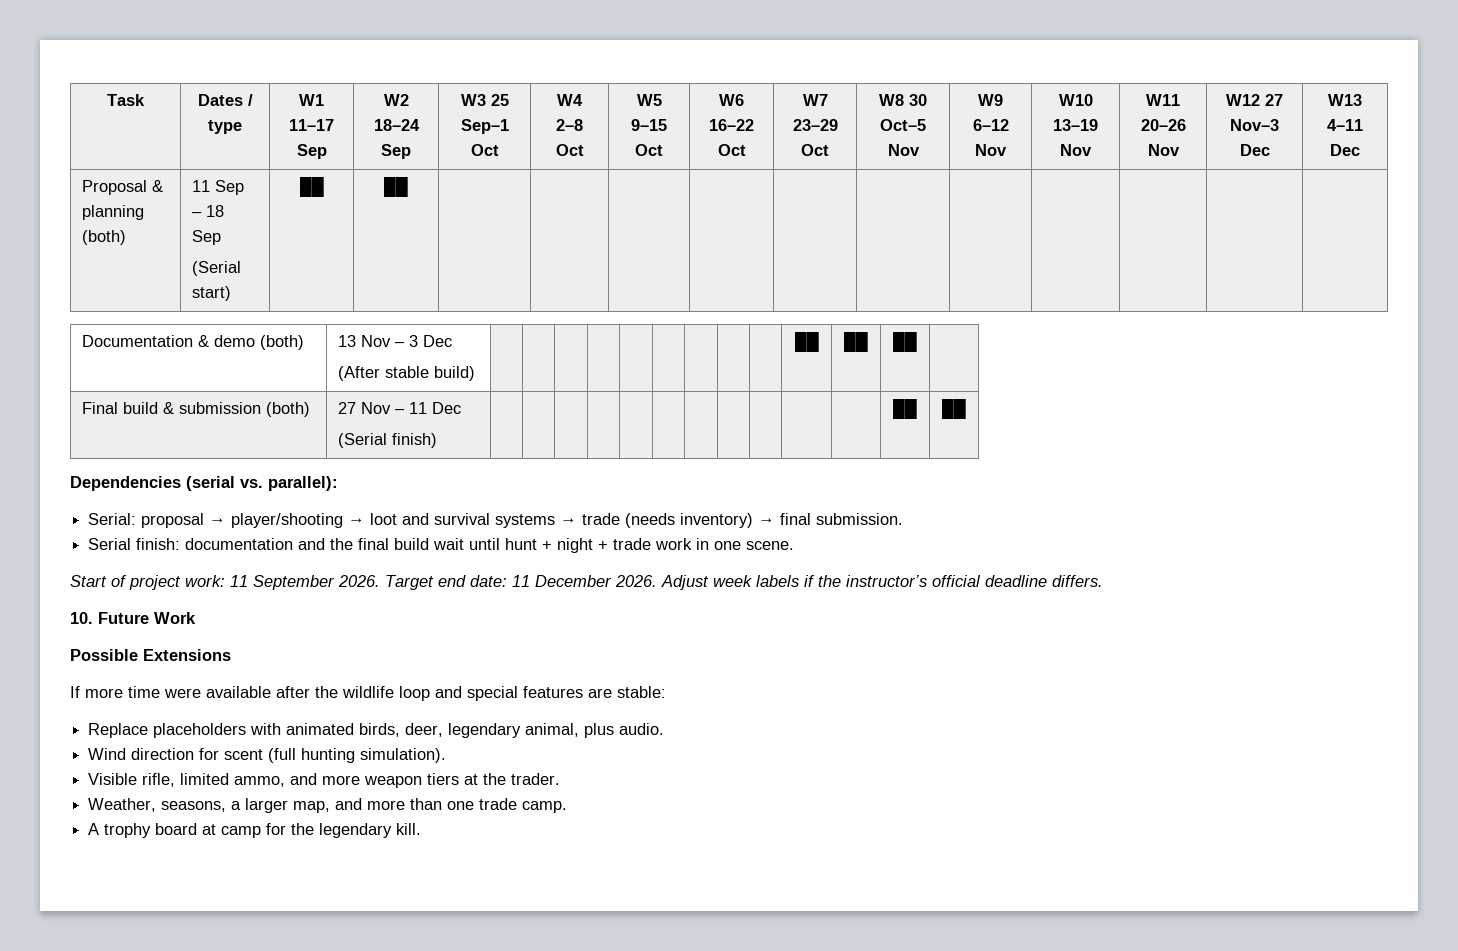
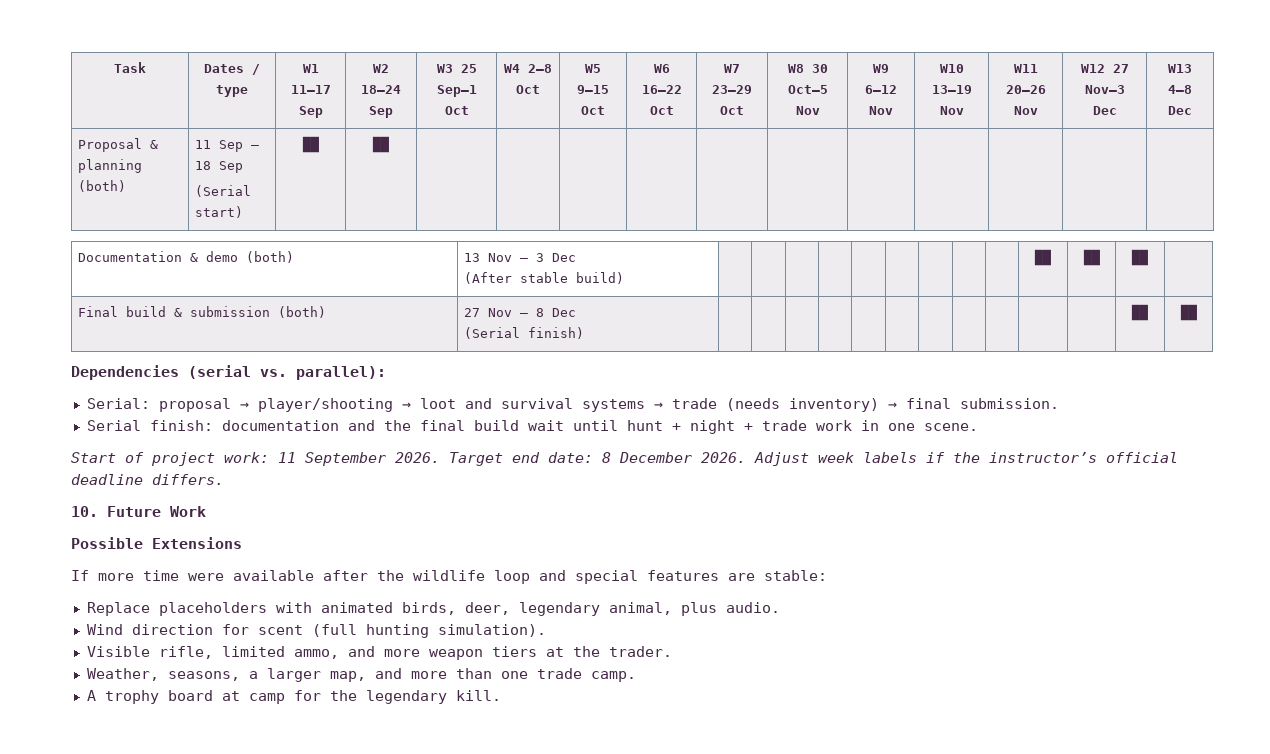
- W13 4–11 Dec
+ W13 4–8 Dec
- Final build & submission (both) | 27 Nov – 11 Dec
+ Final build & submission (both) | 27 Nov – 8 Dec
- Target end date: 11 December 2026.
+ Target end date: 8 December 2026.

